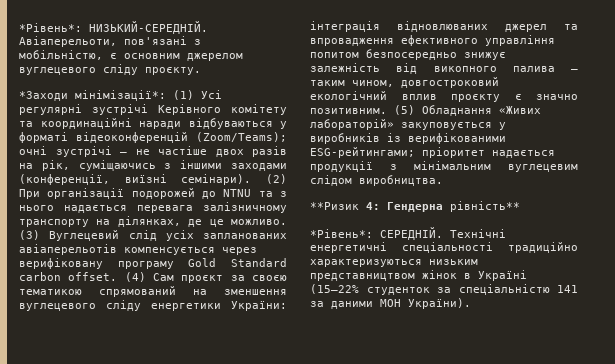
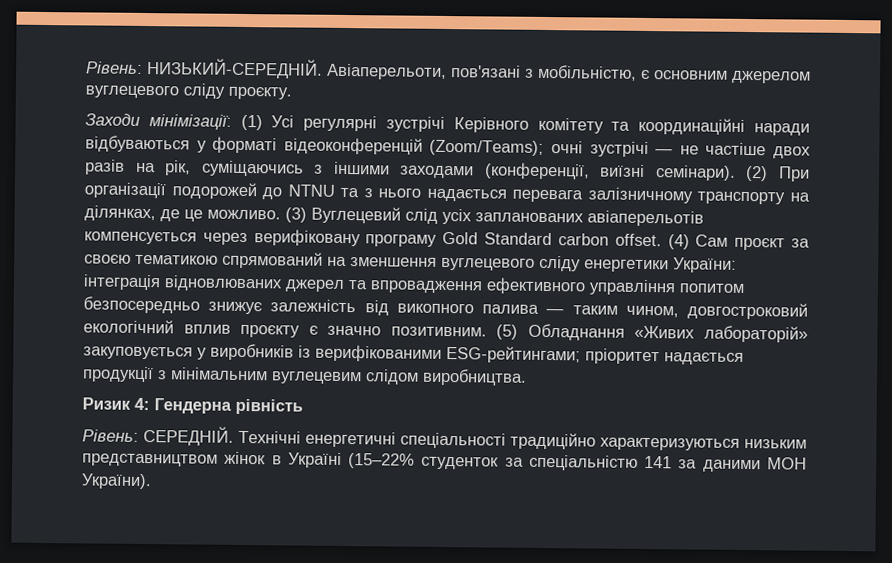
- *Рівень*: НИЗЬКИЙ-СЕРЕДНІЙ.
+ Рівень: НИЗЬКИЙ-СЕРЕДНІЙ.
- *Заходи мінімізації*: (1) Усі регулярні зустрічі Керівного комітету та координаційні наради відбуваються у форматі відеоконференцій (Zoom/Teams); очні зустрічі — не частіше двох разів на рік, суміщаючись з іншими заходами (конференції, виїзні семінари).
+ Заходи мінімізації: (1) Усі регулярні зустрічі Керівного комітету та координаційні наради відбуваються у форматі відеоконференцій (Zoom/Teams); очні зустрічі — не частіше двох разів на рік, суміщаючись з іншими заходами (конференції, виїзні семінари).
- **Ризик 4: Гендерна рівність**
- *Рівень*: СЕРЕДНІЙ.
+ Ризик 4: Гендерна рівність
+ Рівень: СЕРЕДНІЙ.

